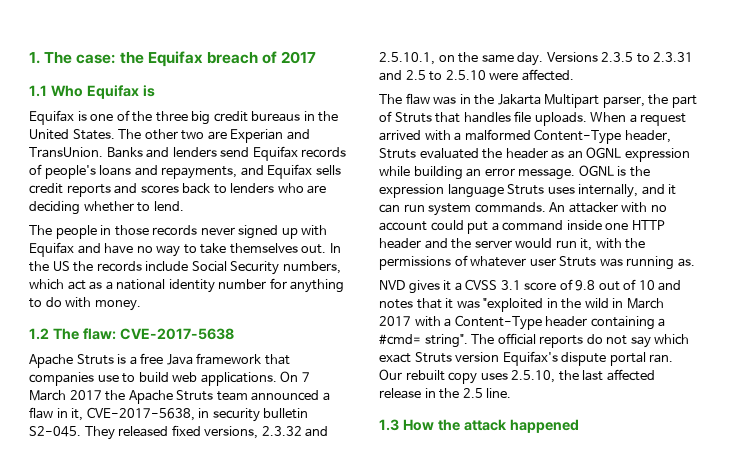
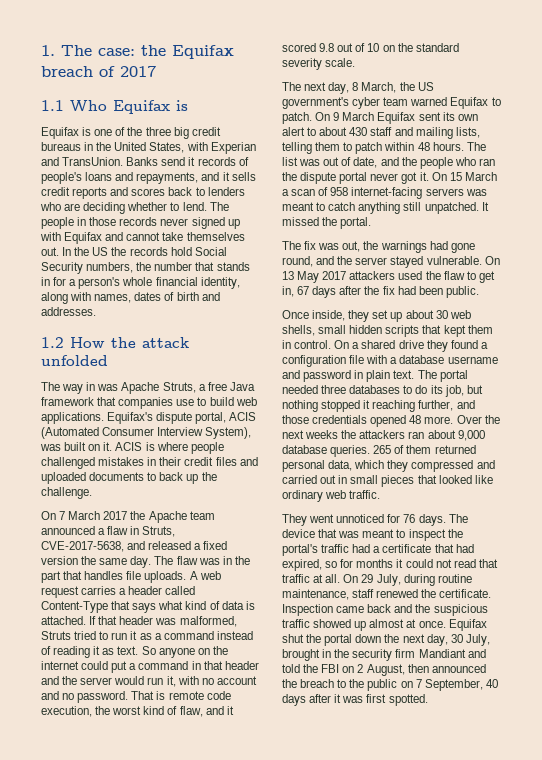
- Equifax is one of the three big credit bureaus in the United States. The other two are Experian and TransUnion. Banks and lenders send Equifax records of people's loans and repayments, and Equifax sells credit reports and scores back to lenders who are deciding whether to lend.
- The people in those records never signed up with Equifax and have no way to take themselves out.
+ Equifax is one of the three big credit bureaus in the United States, with Experian and TransUnion. Banks send it records of people's loans and repayments, and it sells credit reports and scores back to lenders who are deciding whether to lend. The people in those records never signed up with Equifax and cannot take themselves out.
- In the US the records include Social Security numbers, which act as a national identity number for anything to do with money.
- 1.2 The flaw: CVE-2017-5638
- Apache Struts is a free Java framework that companies use to build web applications. On 7 March 2017 the Apache Struts team announced a flaw in it, CVE-2017-5638, in security bulletin S2-045. They released fixed versions, 2.3.32 and 2.5.10.1, on the same day. Versions 2.3.5 to 2.3.31 and 2.5 to 2.5.10 were affected.
- The flaw was in the Jakarta Multipart parser, the part of Struts that handles file uploads. When a request arrived with a malformed Content-Type header, Struts evaluated the header as an OGNL expression while building an error message. OGNL is the expression language Struts uses internally, and it can run system commands. An attacker with no account could put a command inside one HTTP header and the server would run it, with the permissions of whatever user Struts was running as.
- NVD gives it a CVSS 3.1 score of 9.8 out of 10 and notes that it was "exploited in the wild in March 2017 with a Content-Type header containing a #cmd= string". The official reports do not say which exact Struts version Equifax's dispute portal ran. Our rebuilt copy uses 2.5.10, the last affected release in the 2.5 line.
- 1.3 How the attack happened
+ In the US the records hold Social Security numbers, the number that stands in for a person's whole financial identity, along with names, dates of birth and addresses.
+ 1.2 How the attack unfolded
+ The way in was Apache Struts, a free Java framework that companies use to build web applications. Equifax's dispute portal, ACIS (Automated Consumer Interview System), was built on it. ACIS is where people challenged mistakes in their credit files and uploaded documents to back up the challenge.
+ On 7 March 2017 the Apache team announced a flaw in Struts, CVE-2017-5638, and released a fixed version the same day. The flaw was in the part that handles file uploads. A web request carries a header called Content-Type that says what kind of data is attached. If that header was malformed, Struts tried to run it as a command instead of reading it as text. So anyone on the internet could put a command in that header and the server would run it, with no account and no password. That is remote code execution, the worst kind of flaw, and it scored 9.8 out of 10 on the standard severity scale.
+ The next day, 8 March, the US government's cyber team warned Equifax to patch. On 9 March Equifax sent its own alert to about 430 staff and mailing lists, telling them to patch within 48 hours. The list was out of date, and the people who ran the dispute portal never got it. On 15 March a scan of 958 internet-facing servers was meant to catch anything still unpatched. It missed the portal.
+ The fix was out, the warnings had gone round, and the server stayed vulnerable. On 13 May 2017 attackers used the flaw to get in, 67 days after the fix had been public.
+ Once inside, they set up about 30 web shells, small hidden scripts that kept them in control. On a shared drive they found a configuration file with a database username and password in plain text. The portal needed three databases to do its job, but nothing stopped it reaching further, and those credentials opened 48 more. Over the next weeks the attackers ran about 9,000 database queries. 265 of them returned personal data, which they compressed and carried out in small pieces that looked like ordinary web traffic.
+ They went unnoticed for 76 days. The device that was meant to inspect the portal's traffic had a certificate that had expired, so for months it could not read that traffic at all. On 29 July, during routine maintenance, staff renewed the certificate. Inspection came back and the suspicious traffic showed up almost at once. Equifax shut the portal down the next day, 30 July, brought in the security firm Mandiant and told the FBI on 2 August, then announced the breach to the public on 7 September, 40 days after it was first spotted.

